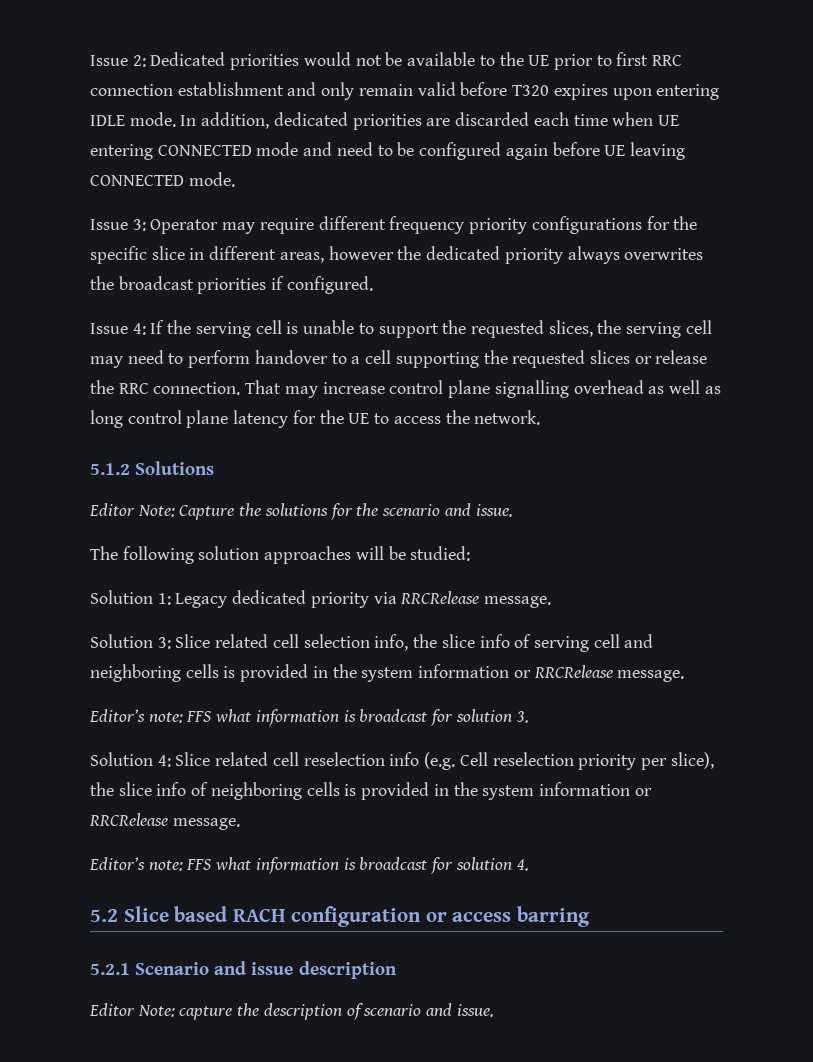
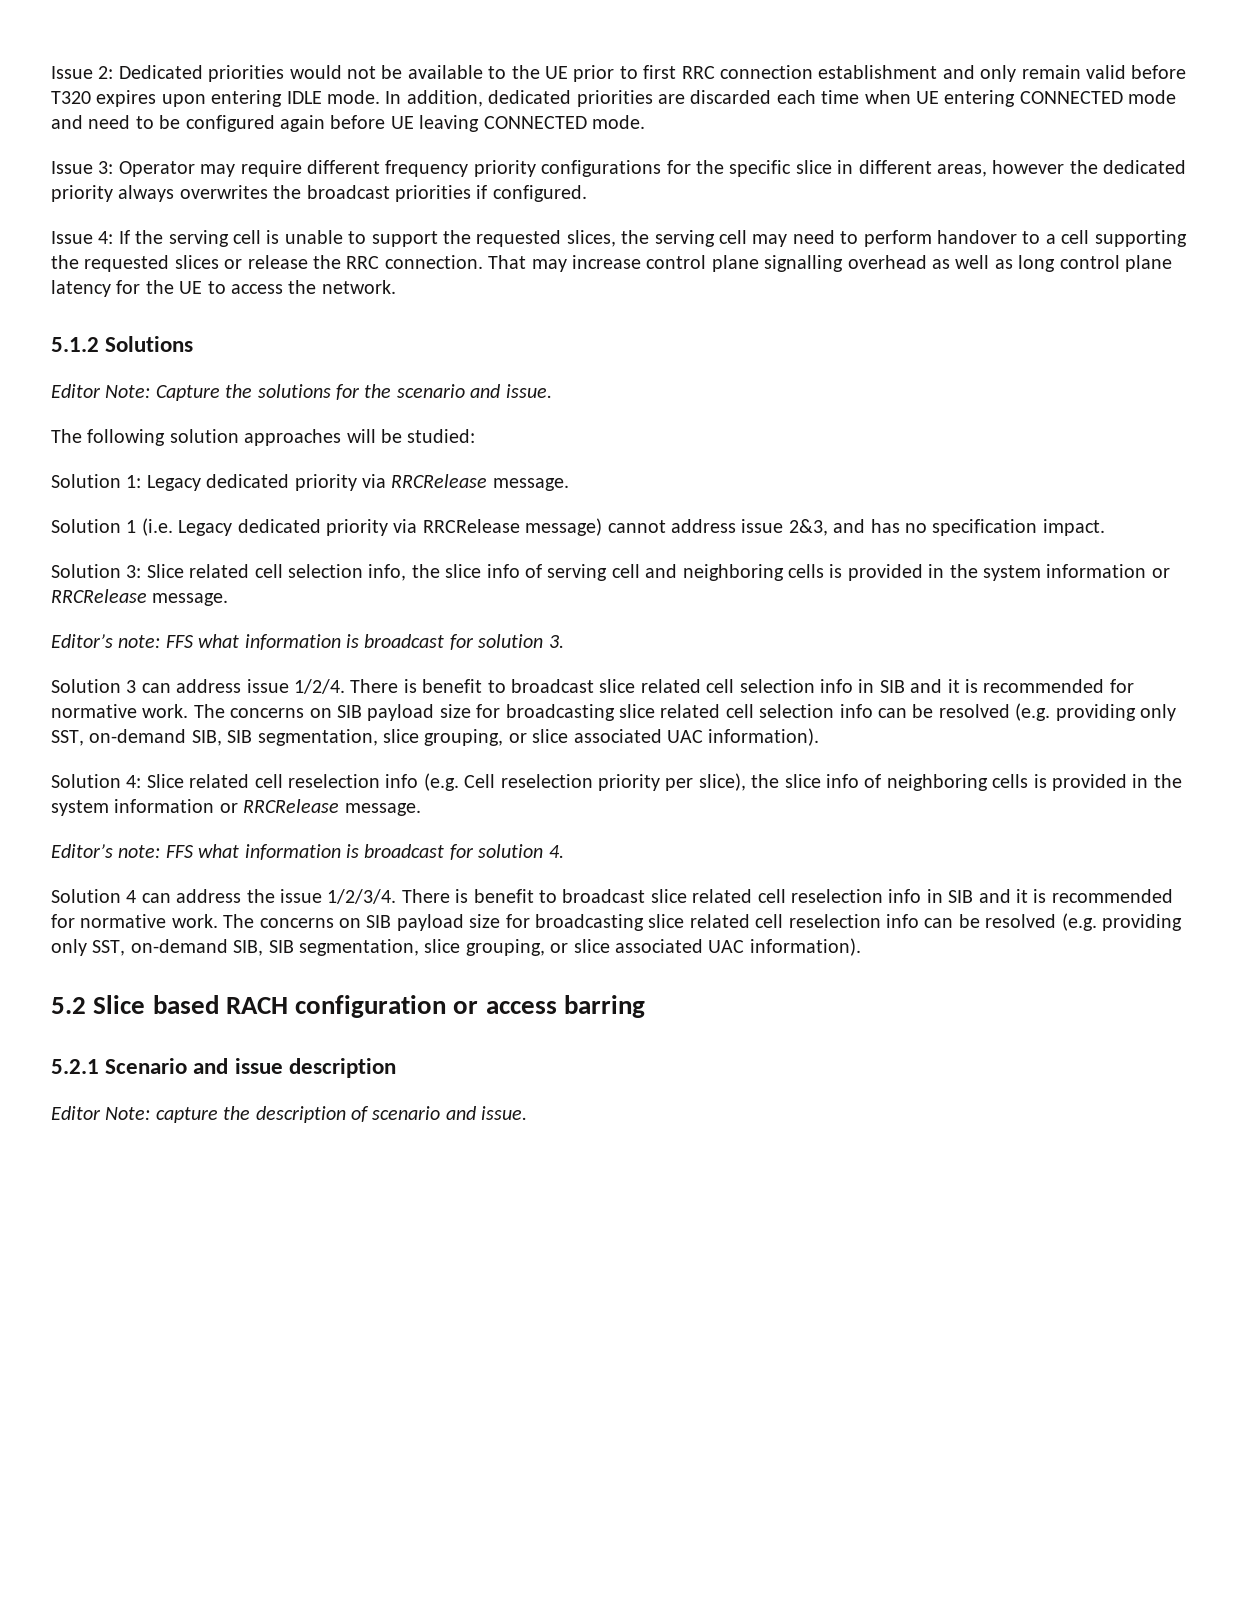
+ Solution 1 (i.e. Legacy dedicated priority via RRCRelease message) cannot address issue 2&3, and has no specification impact.
+ Solution 3 can address issue 1/2/4. There is benefit to broadcast slice related cell selection info in SIB and it is recommended for normative work. The concerns on SIB payload size for broadcasting slice related cell selection info can be resolved (e.g. providing only SST, on-demand SIB, SIB segmentation, slice grouping, or slice associated UAC information).
+ Solution 4 can address the issue 1/2/3/4. There is benefit to broadcast slice related cell reselection info in SIB and it is recommended for normative work. The concerns on SIB payload size for broadcasting slice related cell reselection info can be resolved (e.g. providing only SST, on-demand SIB, SIB segmentation, slice grouping, or slice associated UAC information).

